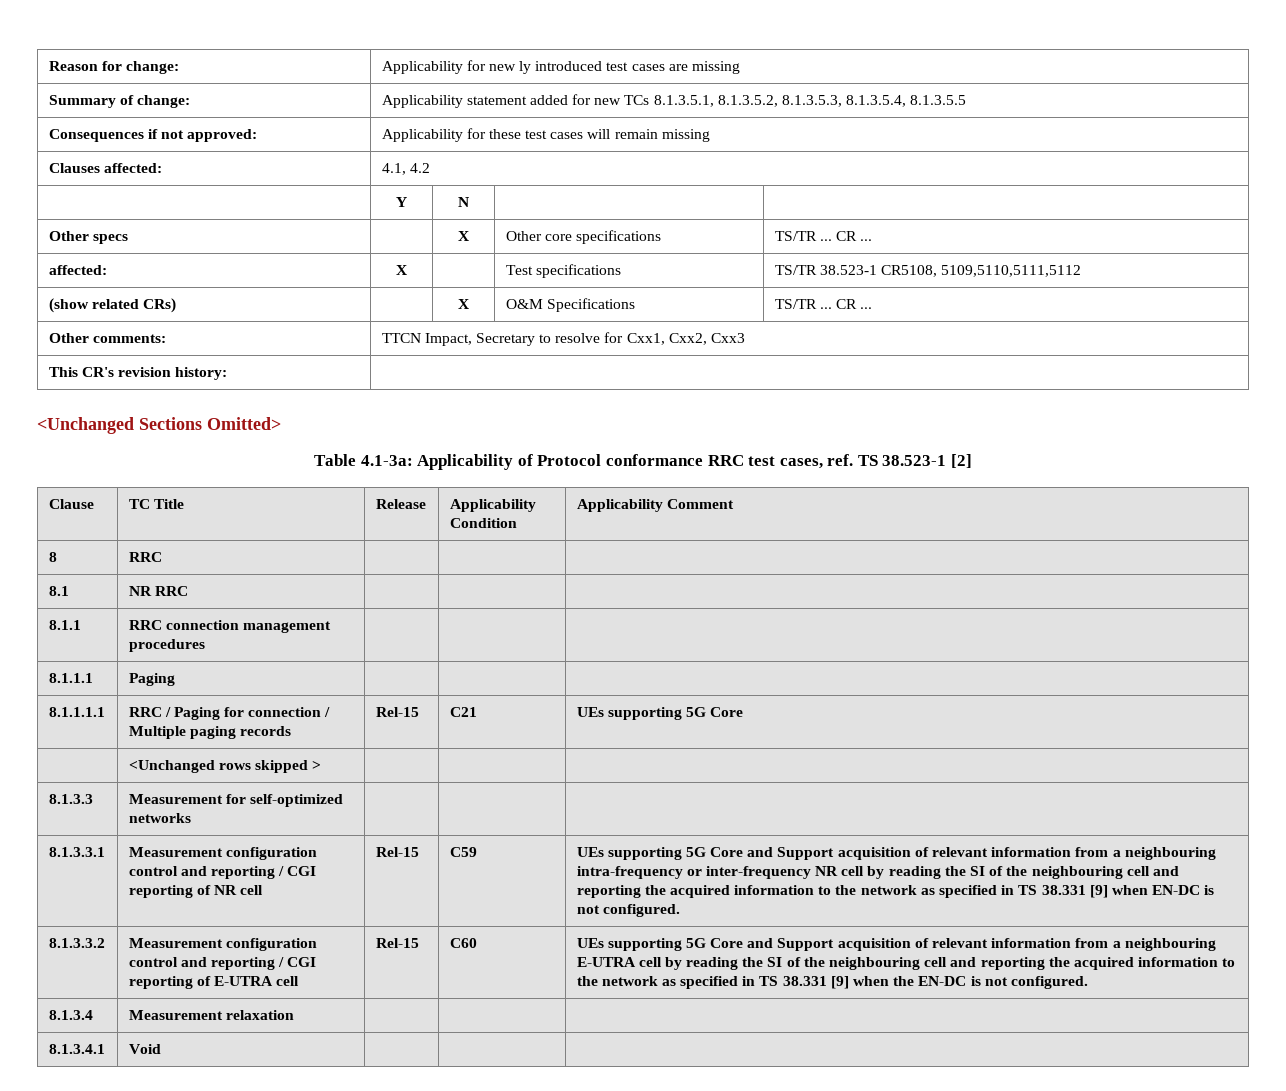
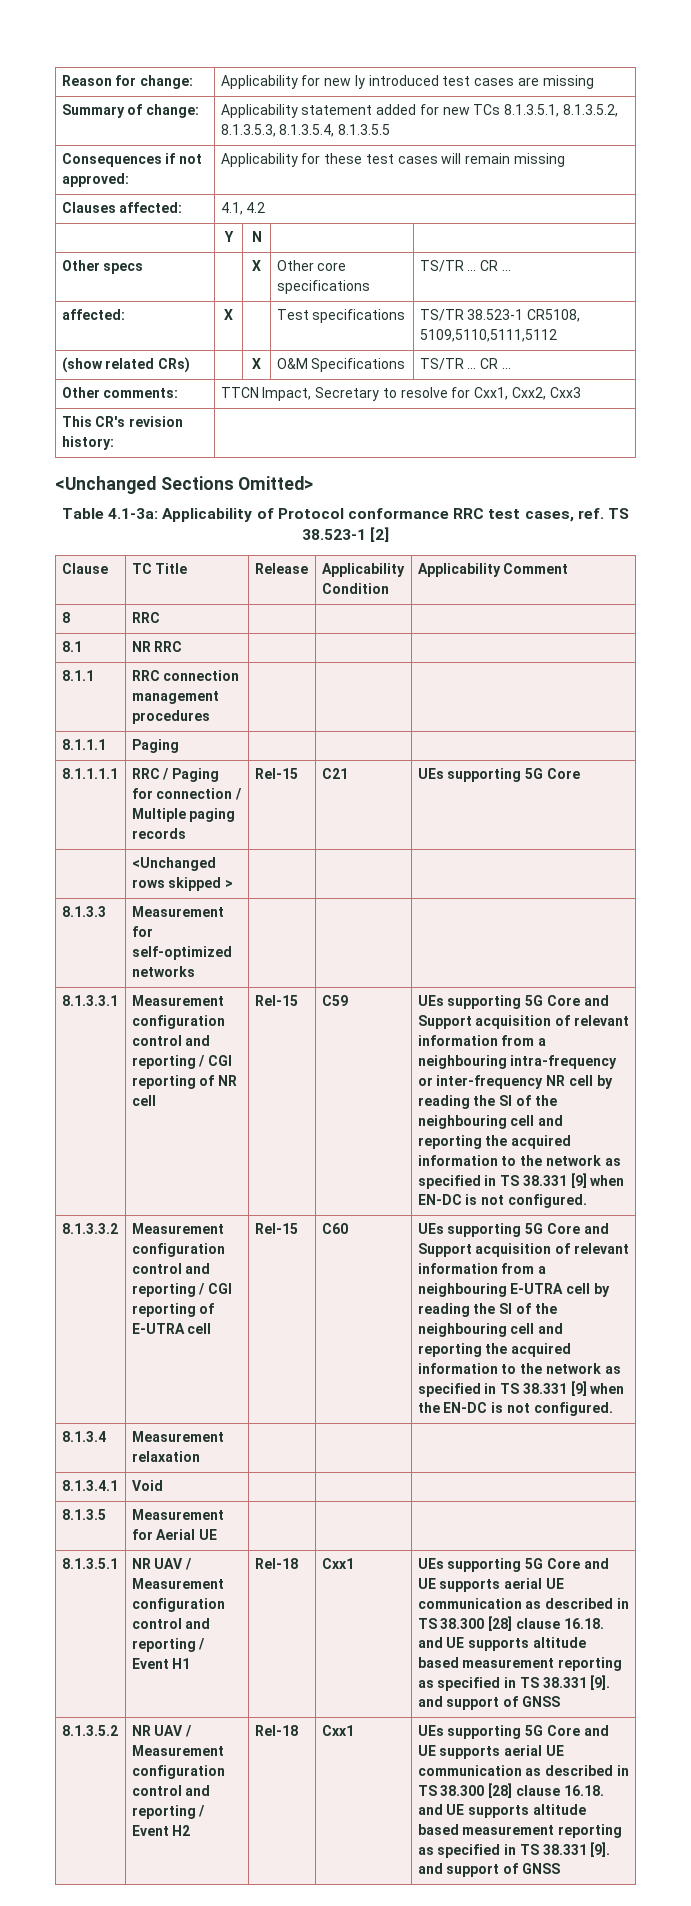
+ 8.1.3.5 | Measurement for Aerial UE | | |
+ 8.1.3.5.1 | NR UAV / Measurement configuration control and reporting / Event H1 | Rel-18 | Cxx1 | UEs supporting 5G Core and UE supports aerial UE communication as described in TS 38.300 [28] clause 16.18. and UE supports altitude based measurement reporting as specified in TS 38.331 [9]. and support of GNSS
+ 8.1.3.5.2 | NR UAV / Measurement configuration control and reporting / Event H2 | Rel-18 | Cxx1 | UEs supporting 5G Core and UE supports aerial UE communication as described in TS 38.300 [28] clause 16.18. and UE supports altitude based measurement reporting as specified in TS 38.331 [9]. and support of GNSS

